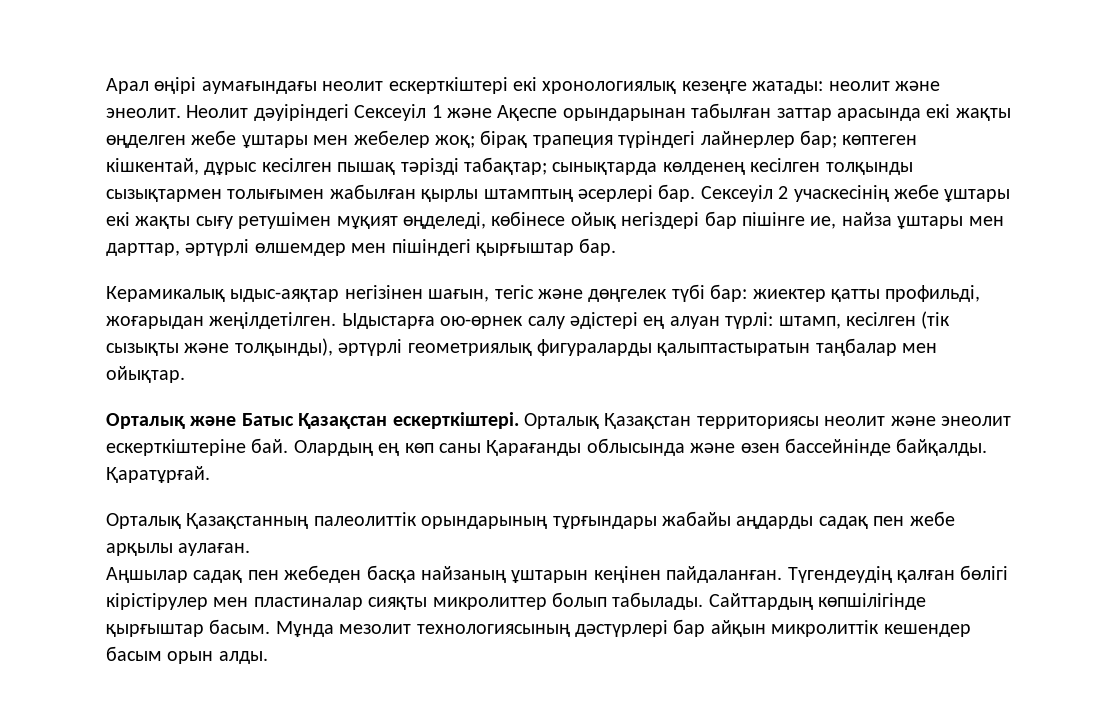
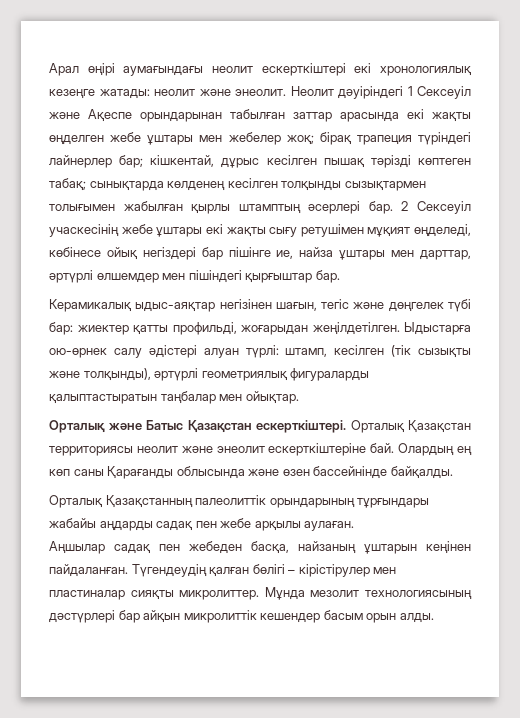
- Неолит дәуіріндегі Сексеуіл 1 және Ақеспе орындарынан табылған заттар арасында екі жақты өңделген жебе ұштары мен жебелер жоқ; бірақ трапеция түріндегі лайнерлер бар; көптеген кішкентай, дұрыс кесілген пышақ тәрізді табақтар; сынықтарда көлденең кесілген толқынды сызықтармен толығымен жабылған қырлы штамптың әсерлері бар.
+ Неолит дәуіріндегі 1 Сексеуіл және Ақеспе орындарынан табылған заттар арасында екі жақты өңделген жебе ұштары мен жебелер жоқ; бірақ трапеция түріндегі лайнерлер бар; кішкентай, дұрыс кесілген пышақ тәрізді көптеген табақ; сынықтарда көлденең кесілген толқынды сызықтармен толығымен жабылған қырлы штамптың әсерлері бар.
- Сексеуіл 2 учаскесінің жебе ұштары екі жақты сығу ретушімен мұқият өңделеді, көбінесе ойық негіздері бар пішінге ие, найза ұштары мен дарттар, әртүрлі өлшемдер мен пішіндегі қырғыштар бар.
+ 2 Сексеуіл учаскесінің жебе ұштары екі жақты сығу ретушімен мұқият өңделеді, көбінесе ойық негіздері бар пішінге ие, найза ұштары мен дарттар, әртүрлі өлшемдер мен пішіндегі қырғыштар бар.
- Ыдыстарға ою-өрнек салу әдістері ең алуан түрлі: штамп, кесілген (тік сызықты және толқынды), әртүрлі геометриялық фигураларды қалыптастыратын таңбалар мен ойықтар.
+ Ыдыстарға ою-өрнек салу әдістері алуан түрлі: штамп, кесілген (тік сызықты және толқынды), әртүрлі геометриялық фигураларды қалыптастыратын таңбалар мен ойықтар.
- Қаратұрғай.
- Аңшылар садақ пен жебеден басқа найзаның ұштарын кеңінен пайдаланған.
+ Аңшылар садақ пен жебеден басқа, найзаның ұштарын кеңінен пайдаланған.
- Түгендеудің қалған бөлігі кірістірулер мен пластиналар сияқты микролиттер болып табылады. Сайттардың көпшілігінде қырғыштар басым.
+ Түгендеудің қалған бөлігі – кірістірулер мен пластиналар сияқты микролиттер.

